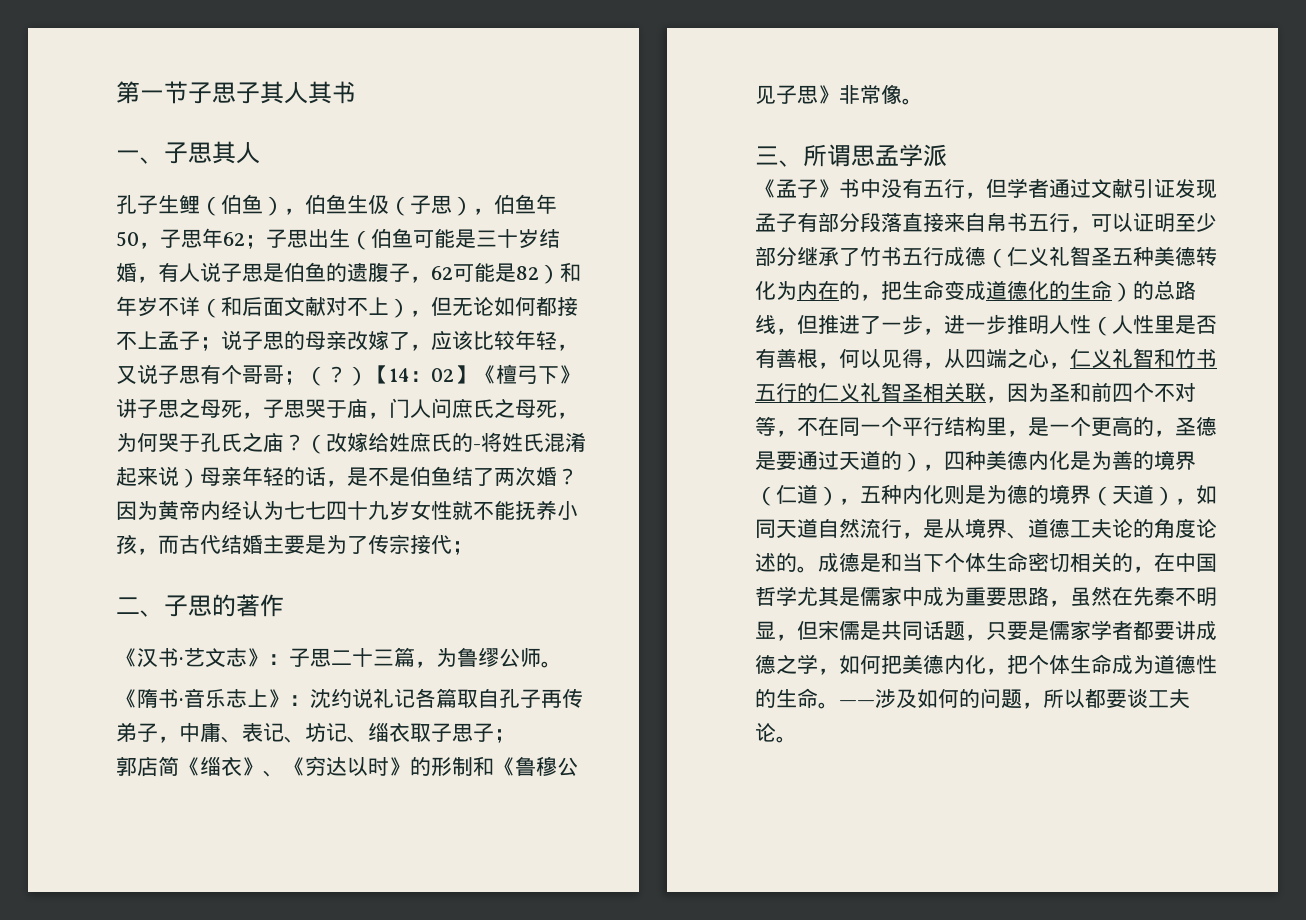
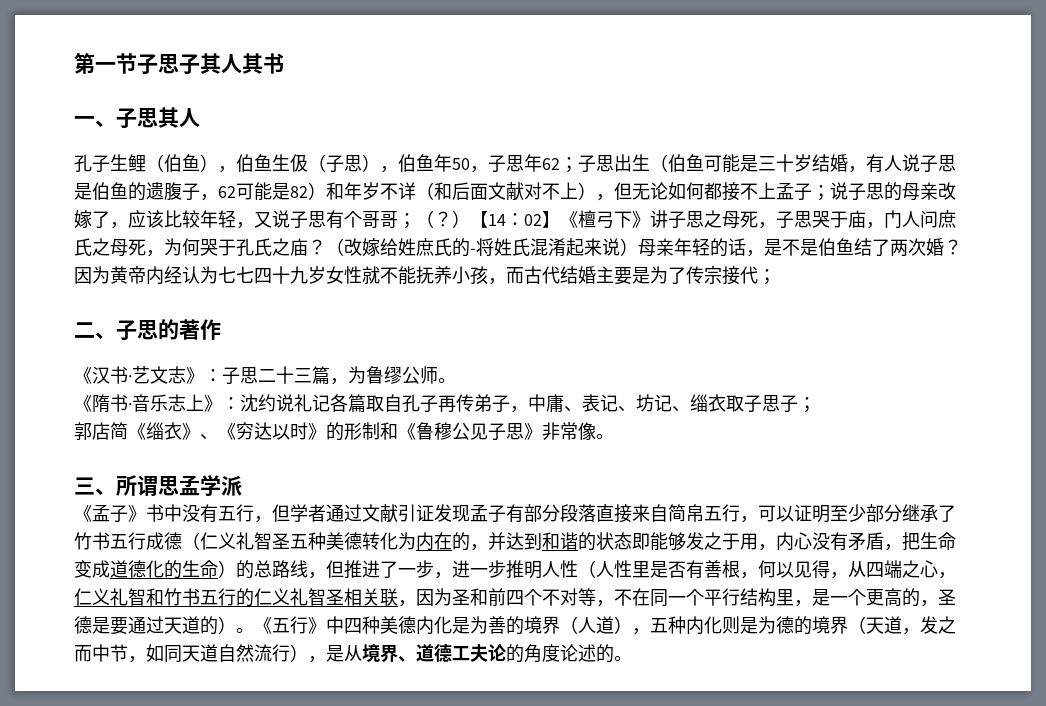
- 《孟子》书中没有五行，但学者通过文献引证发现孟子有部分段落直接来自帛书五行，可以证明至少部分继承了竹书五行成德（仁义礼智圣五种美德转化为内在的，把生命变成道德化的生命）的总路线，但推进了一步，进一步推明人性（人性里是否有善根，何以见得，从四端之心，仁义礼智和竹书五行的仁义礼智圣相关联，因为圣和前四个不对等，不在同一个平行结构里，是一个更高的，圣德是要通过天道的），四种美德内化是为善的境界（仁道），五种内化则是为德的境界（天道），如同天道自然流行，是从境界、道德工夫论的角度论述的。成德是和当下个体生命密切相关的，在中国哲学尤其是儒家中成为重要思路，虽然在先秦不明显，但宋儒是共同话题，只要是儒家学者都要讲成德之学，如何把美德内化，把个体生命成为道德性的生命。——涉及如何的问题，所以都要谈工夫论。
+ 《孟子》书中没有五行，但学者通过文献引证发现孟子有部分段落直接来自简帛五行，可以证明至少部分继承了竹书五行成德（仁义礼智圣五种美德转化为内在的，并达到和谐的状态即能够发之于用，内心没有矛盾，把生命变成道德化的生命）的总路线，但推进了一步，进一步推明人性（人性里是否有善根，何以见得，从四端之心，仁义礼智和竹书五行的仁义礼智圣相关联，因为圣和前四个不对等，不在同一个平行结构里，是一个更高的，圣德是要通过天道的）。《五行》中四种美德内化是为善的境界（人道），五种内化则是为德的境界（天道，发之而中节，如同天道自然流行），是从境界、道德工夫论的角度论述的。

